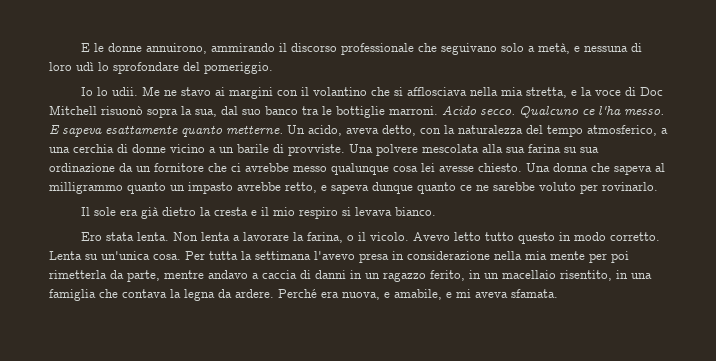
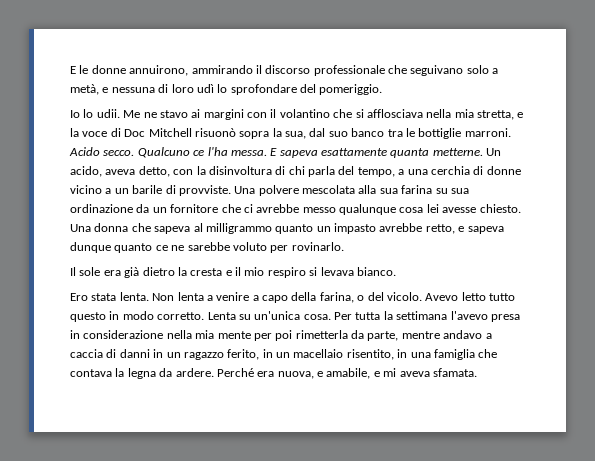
- Qualcuno ce l'ha messo.
+ Qualcuno ce l'ha messa.
- E sapeva esattamente quanto metterne.
+ E sapeva esattamente quanta metterne.
- Un acido, aveva detto, con la naturalezza del tempo atmosferico, a una cerchia di donne vicino a un barile di provviste.
+ Un acido, aveva detto, con la disinvoltura di chi parla del tempo, a una cerchia di donne vicino a un barile di provviste.
- Non lenta a lavorare la farina, o il vicolo.
+ Non lenta a venire a capo della farina, o del vicolo.

